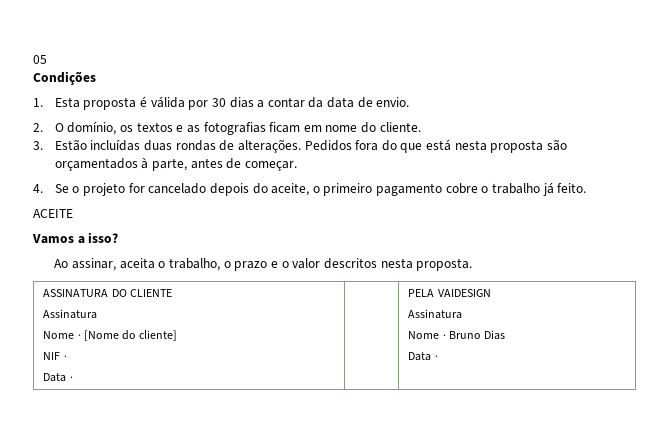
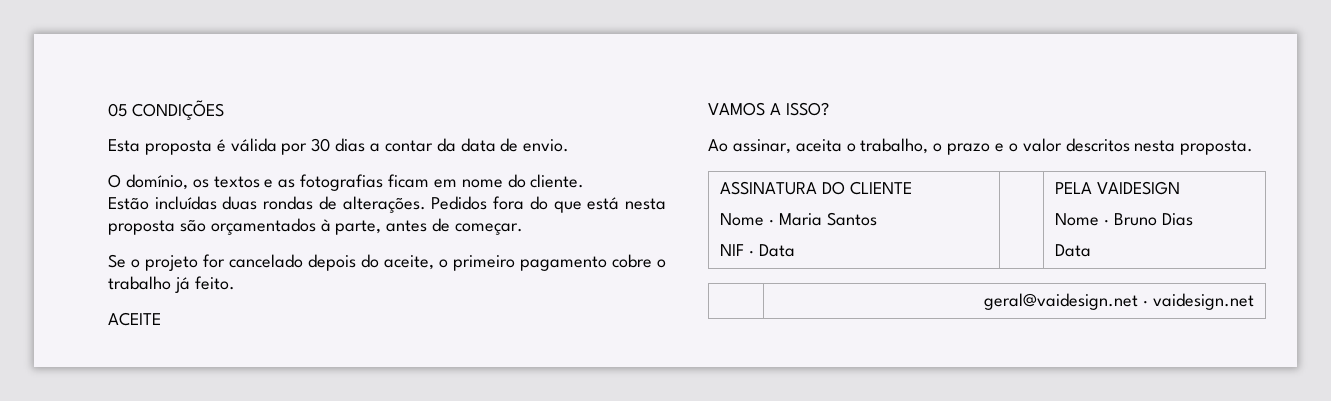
- 05
- Condições
- 1. Esta proposta é válida por 30 dias a contar da data de envio.
+ 05 CONDIÇÕES
+ Esta proposta é válida por 30 dias a contar da data de envio.
- 2. O domínio, os textos e as fotografias ficam em nome do cliente.
+ O domínio, os textos e as fotografias ficam em nome do cliente.
- 3. Estão incluídas duas rondas de alterações.
+ Estão incluídas duas rondas de alterações.
- 4. Se o projeto for cancelado depois do aceite, o primeiro pagamento cobre o trabalho já feito.
+ Se o projeto for cancelado depois do aceite, o primeiro pagamento cobre o trabalho já feito.
- Vamos a isso?
+ VAMOS A ISSO?
  ASSINATURA DO CLIENTE
- Assinatura
- Nome · [Nome do cliente]
- NIF ·
- Data · | | PELA VAIDESIGN
- Assinatura
+ Nome · Maria Santos
+ NIF · Data | | PELA VAIDESIGN
  Nome · Bruno Dias
- Data ·
+ Data
+ | geral@vaidesign.net · vaidesign.net

